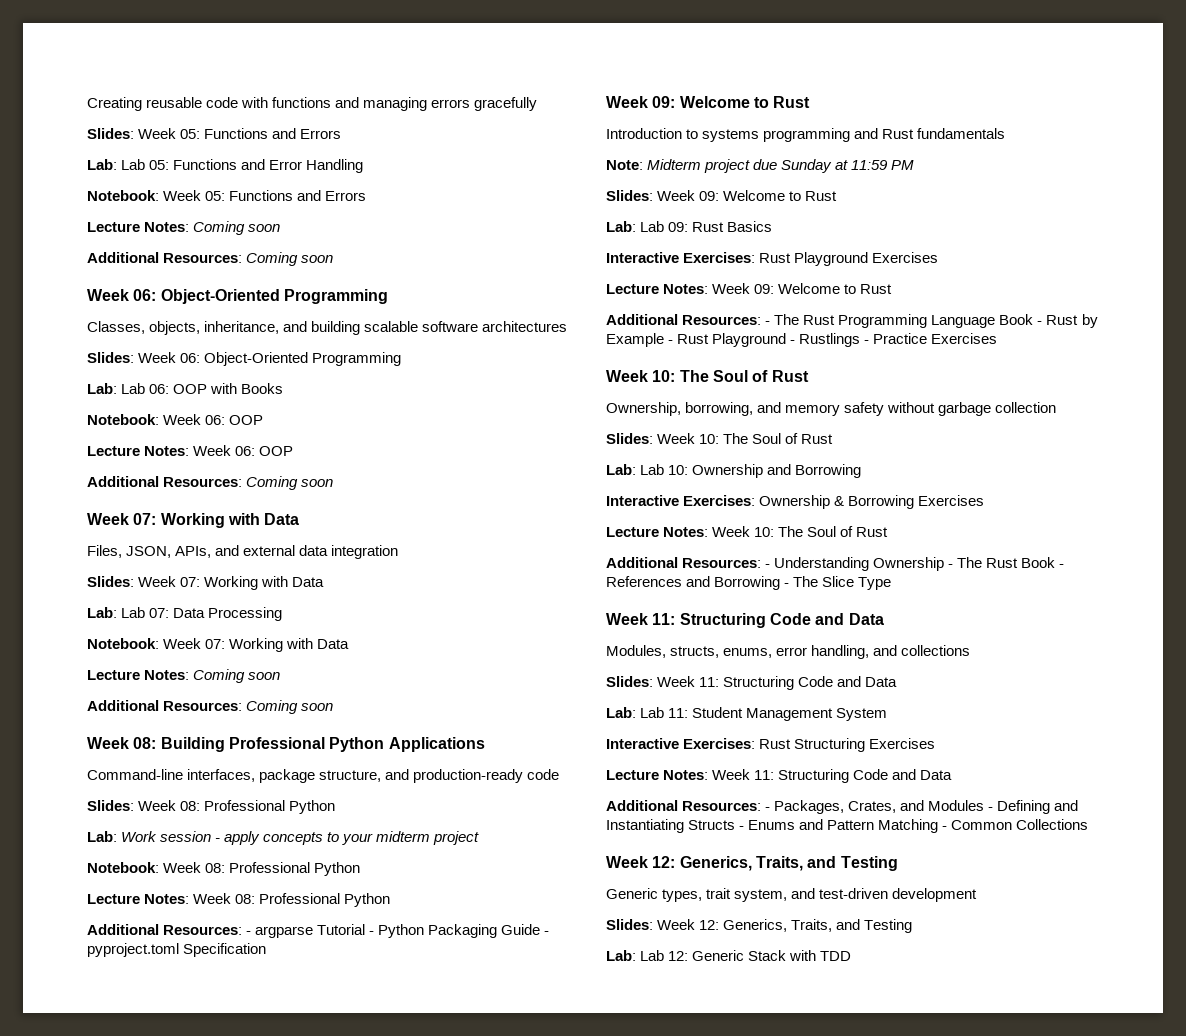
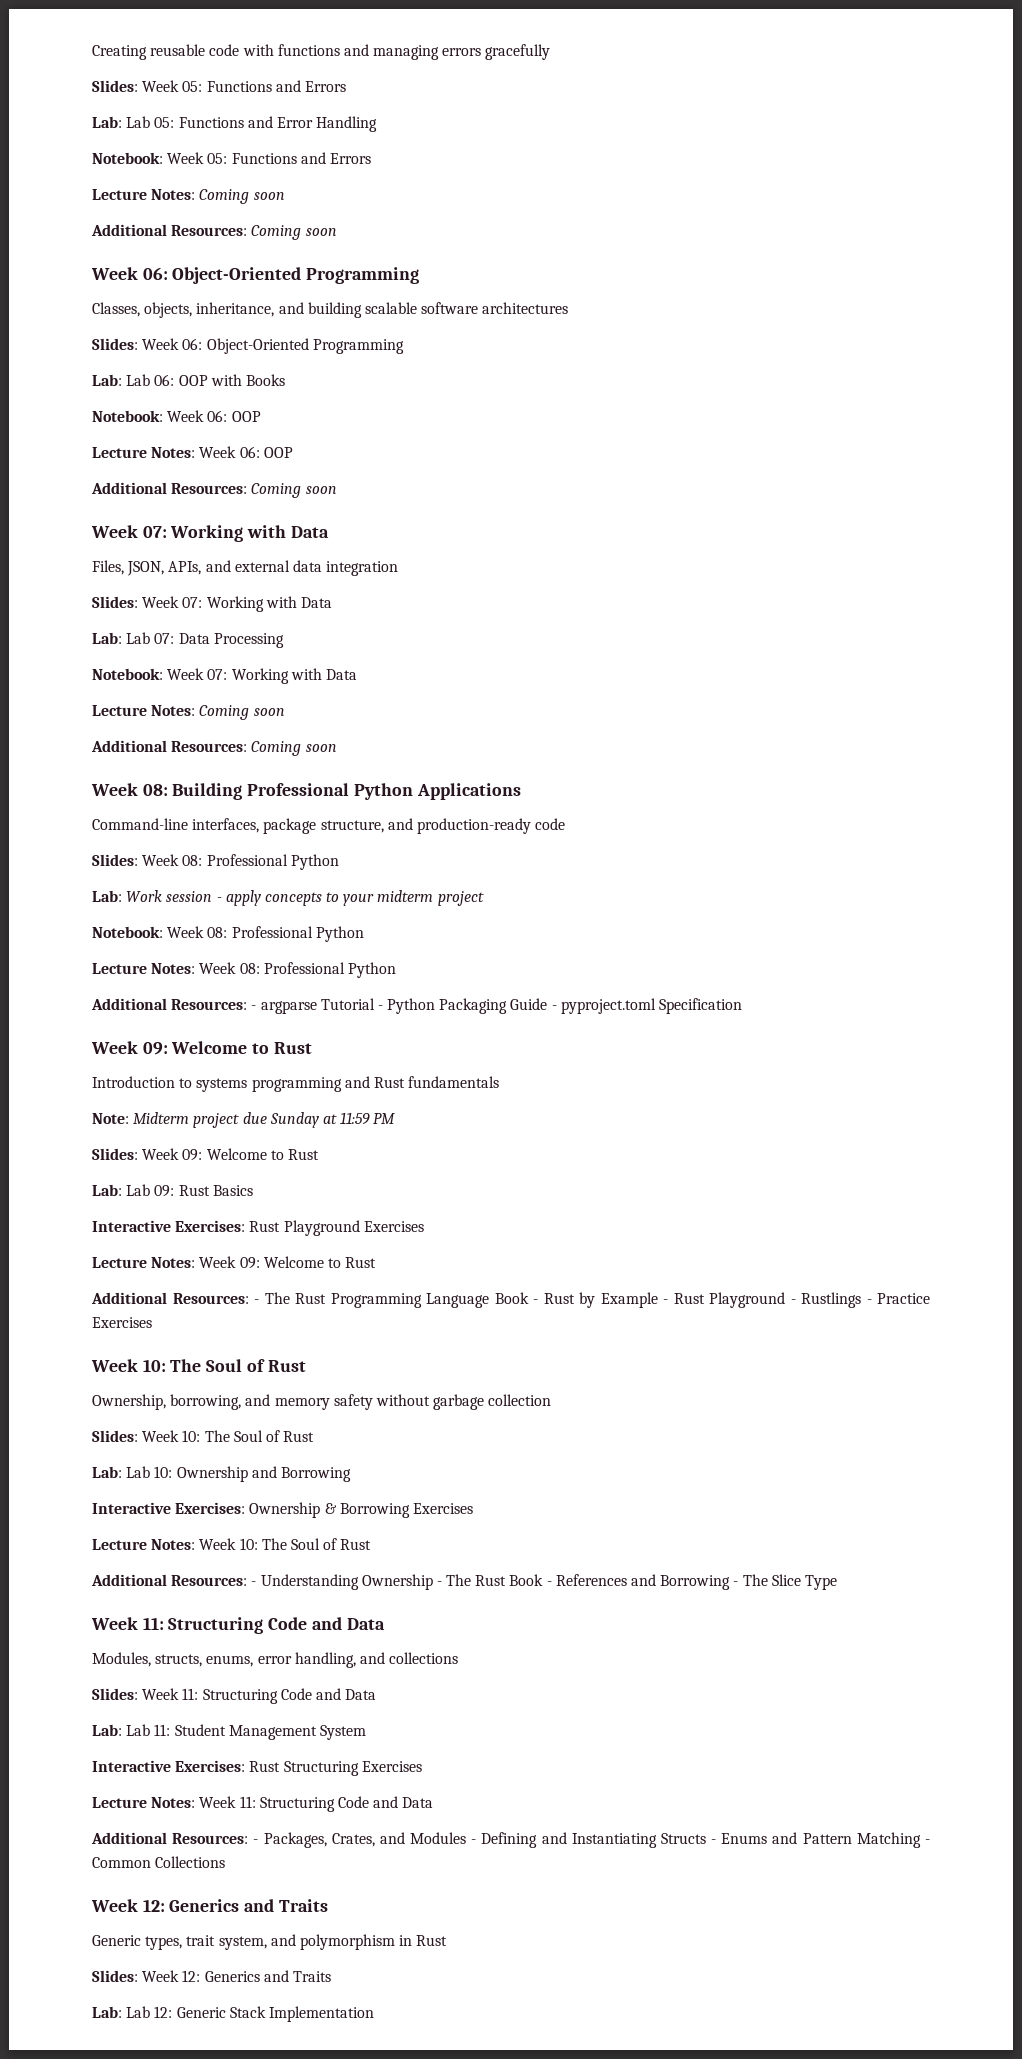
  Additional Resources: - Packages, Crates, and Modules - Defining and Instantiating Structs - Enums and Pattern Matching - Common Collections
- Week 12: Generics, Traits, and Testing
+ Week 12: Generics and Traits
- Generic types, trait system, and test-driven development
+ Generic types, trait system, and polymorphism in Rust
- Slides: Week 12: Generics, Traits, and Testing
+ Slides: Week 12: Generics and Traits
- Lab: Lab 12: Generic Stack with TDD
+ Lab: Lab 12: Generic Stack Implementation

